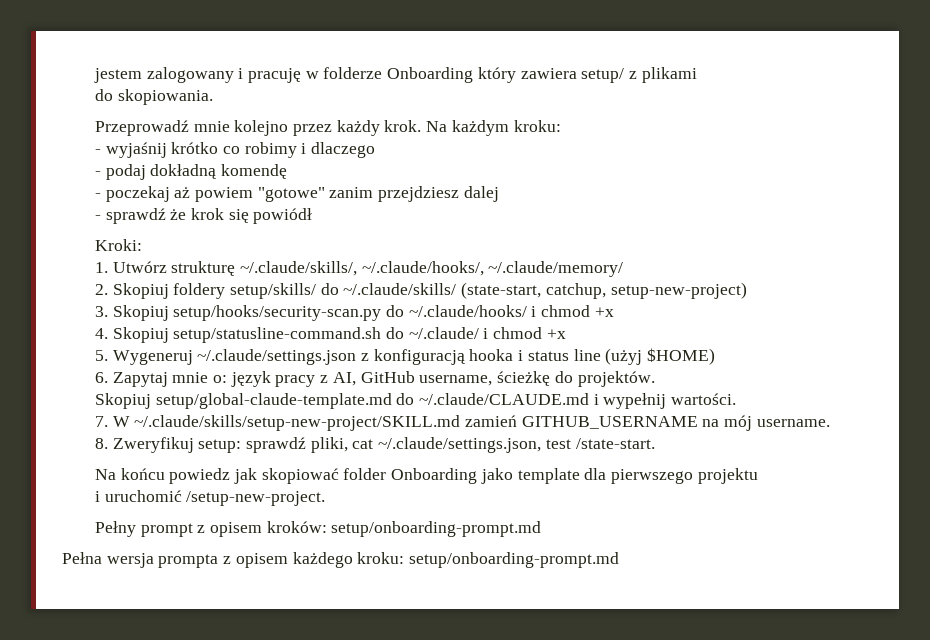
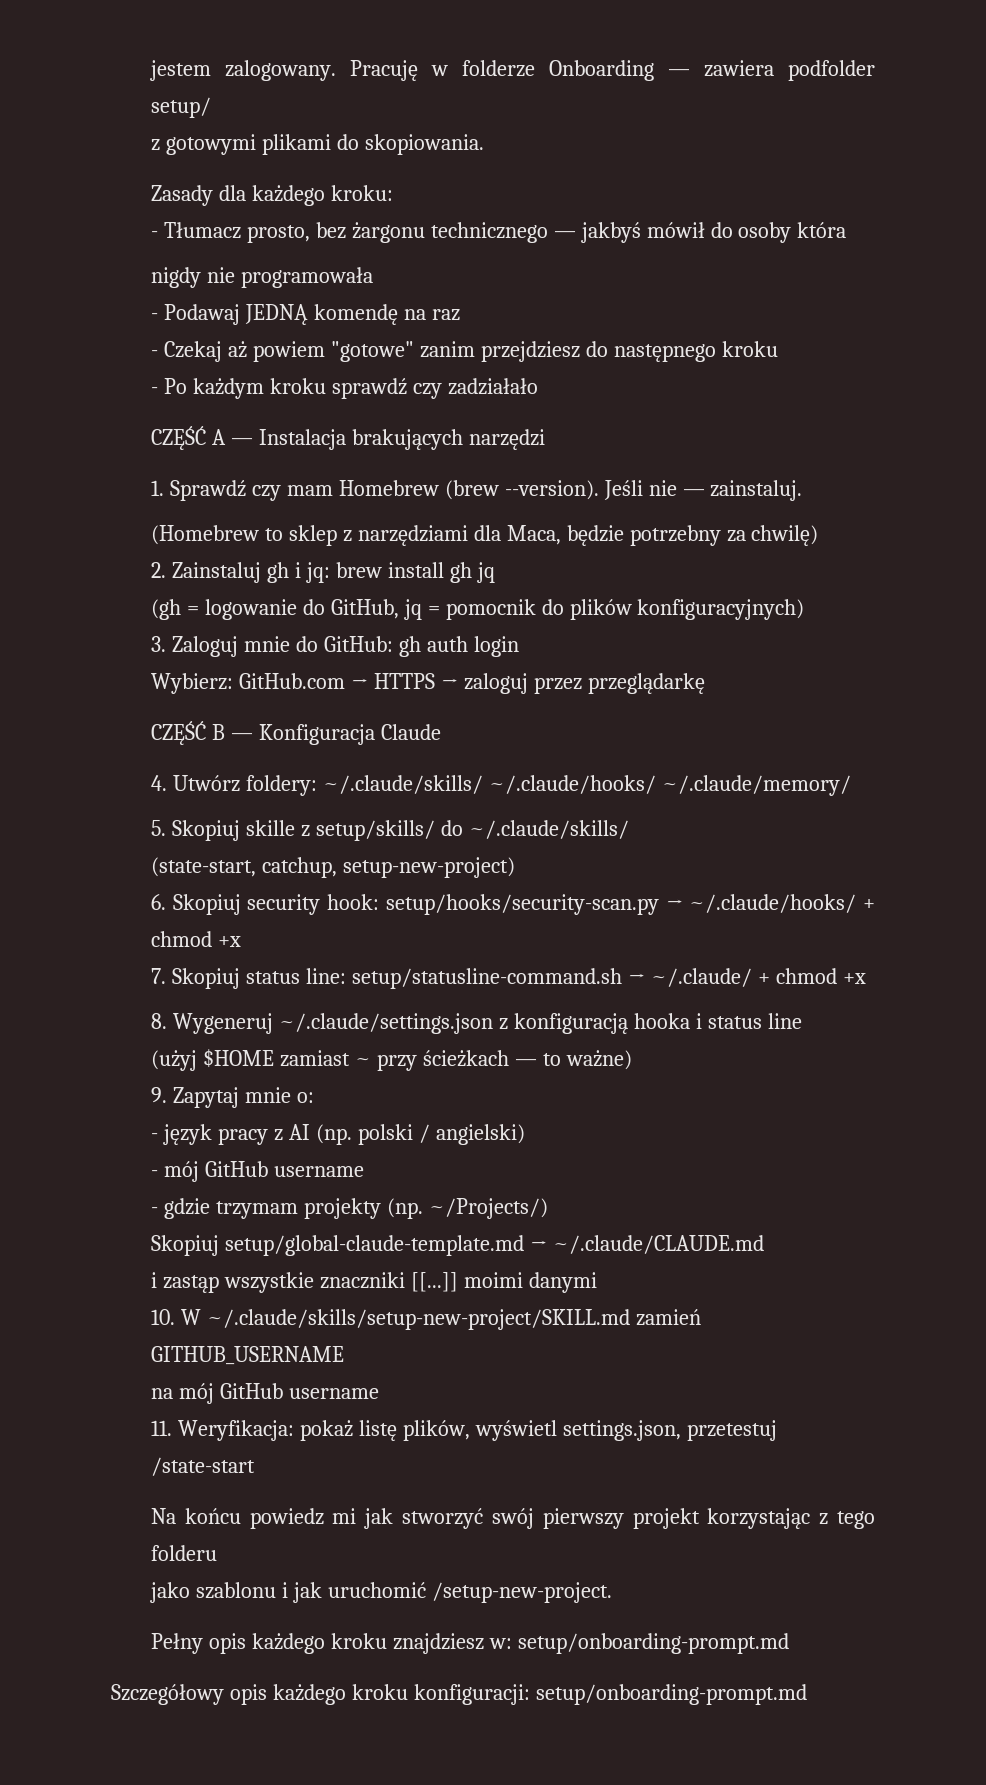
- jestem zalogowany i pracuję w folderze Onboarding który zawiera setup/ z plikami
- do skopiowania.
+ jestem zalogowany. Pracuję w folderze Onboarding — zawiera podfolder setup/
+ z gotowymi plikami do skopiowania.
- Przeprowadź mnie kolejno przez każdy krok. Na każdym kroku:
- - wyjaśnij krótko co robimy i dlaczego
- - podaj dokładną komendę
- - poczekaj aż powiem "gotowe" zanim przejdziesz dalej
- - sprawdź że krok się powiódł
- Kroki:
- 1. Utwórz strukturę ~/.claude/skills/, ~/.claude/hooks/, ~/.claude/memory/
- 2. Skopiuj foldery setup/skills/ do ~/.claude/skills/ (state-start, catchup, setup-new-project)
+ Zasady dla każdego kroku:
+ - Tłumacz prosto, bez żargonu technicznego — jakbyś mówił do osoby która
+ nigdy nie programowała
+ - Podawaj JEDNĄ komendę na raz
+ - Czekaj aż powiem "gotowe" zanim przejdziesz do następnego kroku
+ - Po każdym kroku sprawdź czy zadziałało
+ CZĘŚĆ A — Instalacja brakujących narzędzi
+ 1. Sprawdź czy mam Homebrew (brew --version). Jeśli nie — zainstaluj.
+ (Homebrew to sklep z narzędziami dla Maca, będzie potrzebny za chwilę)
+ 2. Zainstaluj gh i jq: brew install gh jq
+ (gh = logowanie do GitHub, jq = pomocnik do plików konfiguracyjnych)
+ 3. Zaloguj mnie do GitHub: gh auth login
+ Wybierz: GitHub.com → HTTPS → zaloguj przez przeglądarkę
+ CZĘŚĆ B — Konfiguracja Claude
+ 4. Utwórz foldery: ~/.claude/skills/ ~/.claude/hooks/ ~/.claude/memory/
+ 5. Skopiuj skille z setup/skills/ do ~/.claude/skills/
+ (state-start, catchup, setup-new-project)
- 3. Skopiuj setup/hooks/security-scan.py do ~/.claude/hooks/ i chmod +x
- 4. Skopiuj setup/statusline-command.sh do ~/.claude/ i chmod +x
- 5. Wygeneruj ~/.claude/settings.json z konfiguracją hooka i status line (użyj $HOME)
- 6. Zapytaj mnie o: język pracy z AI, GitHub username, ścieżkę do projektów.
+ 6. Skopiuj security hook: setup/hooks/security-scan.py → ~/.claude/hooks/ + chmod +x
+ 7. Skopiuj status line: setup/statusline-command.sh → ~/.claude/ + chmod +x
+ 8. Wygeneruj ~/.claude/settings.json z konfiguracją hooka i status line
+ (użyj $HOME zamiast ~ przy ścieżkach — to ważne)
+ 9. Zapytaj mnie o:
+ - język pracy z AI (np. polski / angielski)
+ - mój GitHub username
+ - gdzie trzymam projekty (np. ~/Projects/)
- Skopiuj setup/global-claude-template.md do ~/.claude/CLAUDE.md i wypełnij wartości.
- 7. W ~/.claude/skills/setup-new-project/SKILL.md zamień GITHUB_USERNAME na mój username.
- 8. Zweryfikuj setup: sprawdź pliki, cat ~/.claude/settings.json, test /state-start.
- Na końcu powiedz jak skopiować folder Onboarding jako template dla pierwszego projektu
- i uruchomić /setup-new-project.
- Pełny prompt z opisem kroków: setup/onboarding-prompt.md
- Pełna wersja prompta z opisem każdego kroku: setup/onboarding-prompt.md
+ Skopiuj setup/global-claude-template.md → ~/.claude/CLAUDE.md
+ i zastąp wszystkie znaczniki [[...]] moimi danymi
+ 10. W ~/.claude/skills/setup-new-project/SKILL.md zamień GITHUB_USERNAME
+ na mój GitHub username
+ 11. Weryfikacja: pokaż listę plików, wyświetl settings.json, przetestuj /state-start
+ Na końcu powiedz mi jak stworzyć swój pierwszy projekt korzystając z tego folderu
+ jako szablonu i jak uruchomić /setup-new-project.
+ Pełny opis każdego kroku znajdziesz w: setup/onboarding-prompt.md
+ Szczegółowy opis każdego kroku konfiguracji: setup/onboarding-prompt.md

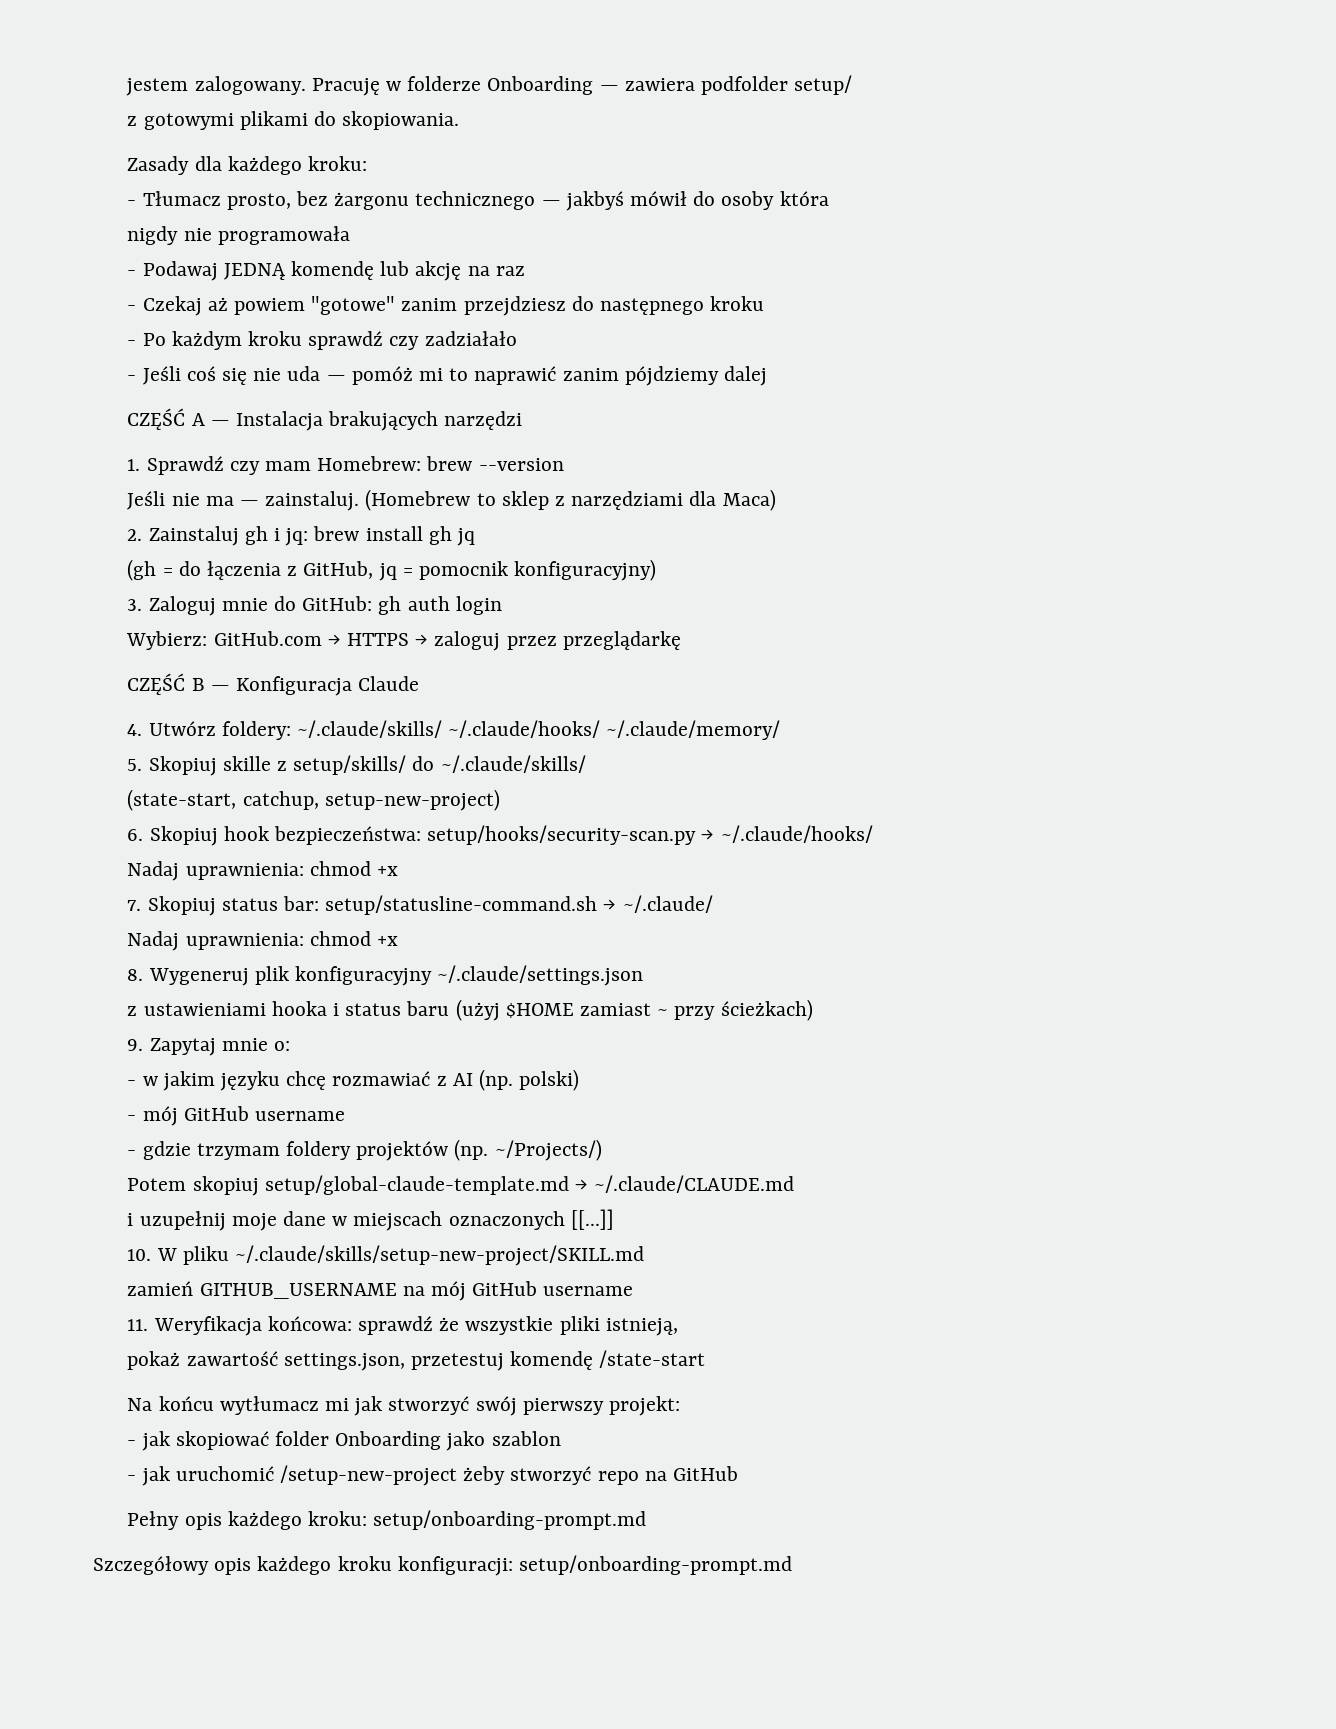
- - Podawaj JEDNĄ komendę na raz
+ - Podawaj JEDNĄ komendę lub akcję na raz
+ - Jeśli coś się nie uda — pomóż mi to naprawić zanim pójdziemy dalej
- 1. Sprawdź czy mam Homebrew (brew --version). Jeśli nie — zainstaluj.
- (Homebrew to sklep z narzędziami dla Maca, będzie potrzebny za chwilę)
+ 1. Sprawdź czy mam Homebrew: brew --version
+ Jeśli nie ma — zainstaluj. (Homebrew to sklep z narzędziami dla Maca)
- (gh = logowanie do GitHub, jq = pomocnik do plików konfiguracyjnych)
+ (gh = do łączenia z GitHub, jq = pomocnik konfiguracyjny)
- 6. Skopiuj security hook: setup/hooks/security-scan.py → ~/.claude/hooks/ + chmod +x
+ 6. Skopiuj hook bezpieczeństwa: setup/hooks/security-scan.py → ~/.claude/hooks/
+ Nadaj uprawnienia: chmod +x
- 7. Skopiuj status line: setup/statusline-command.sh → ~/.claude/ + chmod +x
+ 7. Skopiuj status bar: setup/statusline-command.sh → ~/.claude/
+ Nadaj uprawnienia: chmod +x
- 8. Wygeneruj ~/.claude/settings.json z konfiguracją hooka i status line
- (użyj $HOME zamiast ~ przy ścieżkach — to ważne)
+ 8. Wygeneruj plik konfiguracyjny ~/.claude/settings.json
+ z ustawieniami hooka i status baru (użyj $HOME zamiast ~ przy ścieżkach)
- - język pracy z AI (np. polski / angielski)
+ - w jakim języku chcę rozmawiać z AI (np. polski)
- - gdzie trzymam projekty (np. ~/Projects/)
+ - gdzie trzymam foldery projektów (np. ~/Projects/)
- Skopiuj setup/global-claude-template.md → ~/.claude/CLAUDE.md
+ Potem skopiuj setup/global-claude-template.md → ~/.claude/CLAUDE.md
- i zastąp wszystkie znaczniki [[...]] moimi danymi
+ i uzupełnij moje dane w miejscach oznaczonych [[...]]
- 10. W ~/.claude/skills/setup-new-project/SKILL.md zamień GITHUB_USERNAME
- na mój GitHub username
+ 10. W pliku ~/.claude/skills/setup-new-project/SKILL.md
+ zamień GITHUB_USERNAME na mój GitHub username
- 11. Weryfikacja: pokaż listę plików, wyświetl settings.json, przetestuj /state-start
+ 11. Weryfikacja końcowa: sprawdź że wszystkie pliki istnieją,
+ pokaż zawartość settings.json, przetestuj komendę /state-start
- Na końcu powiedz mi jak stworzyć swój pierwszy projekt korzystając z tego folderu
- jako szablonu i jak uruchomić /setup-new-project.
+ Na końcu wytłumacz mi jak stworzyć swój pierwszy projekt:
+ - jak skopiować folder Onboarding jako szablon
+ - jak uruchomić /setup-new-project żeby stworzyć repo na GitHub
- Pełny opis każdego kroku znajdziesz w: setup/onboarding-prompt.md
+ Pełny opis każdego kroku: setup/onboarding-prompt.md

